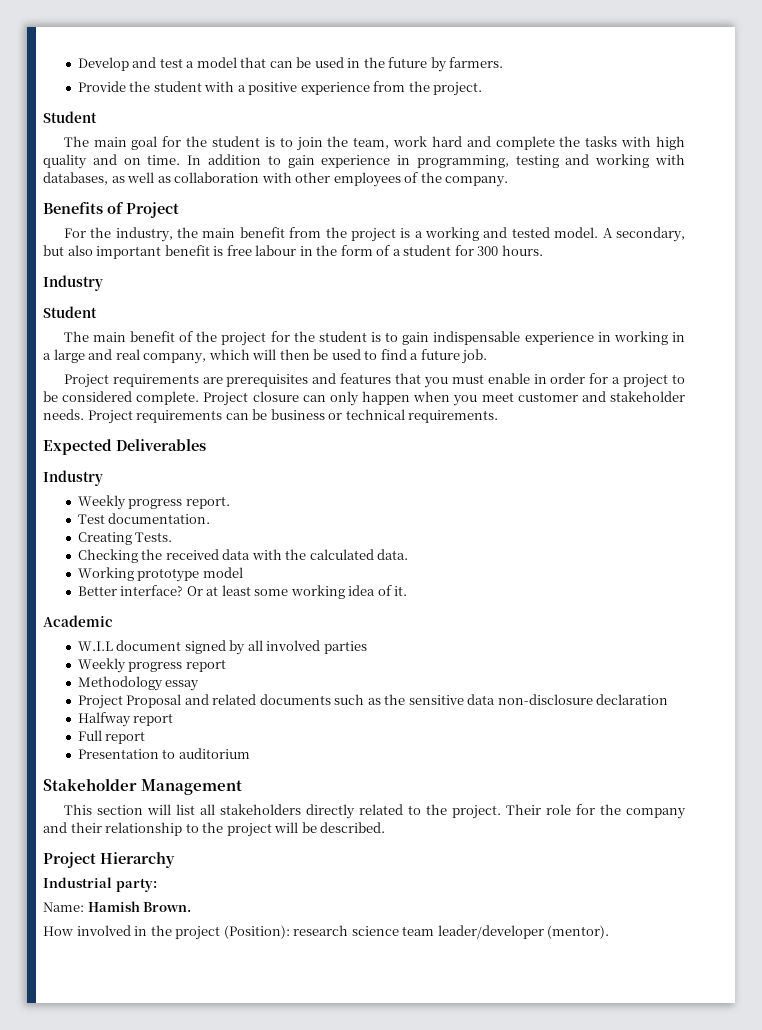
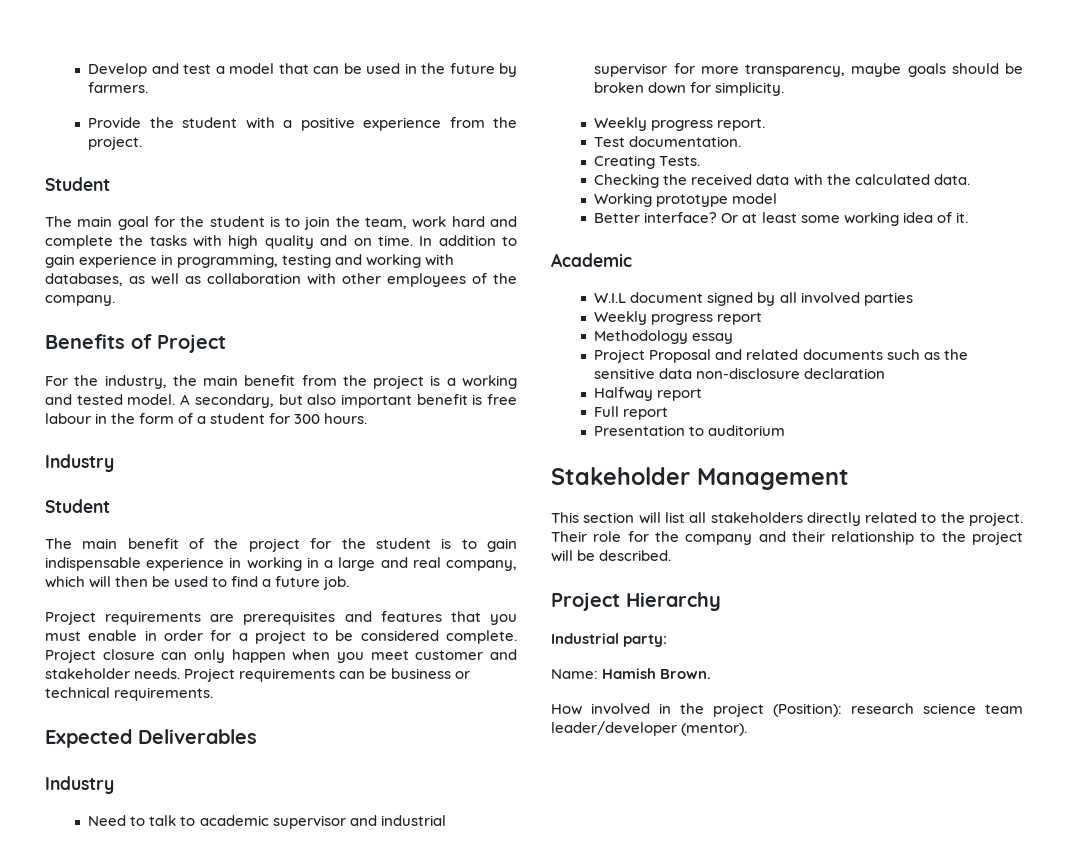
+ Need to talk to academic supervisor and industrial supervisor for more transparency, maybe goals should be broken down for simplicity.

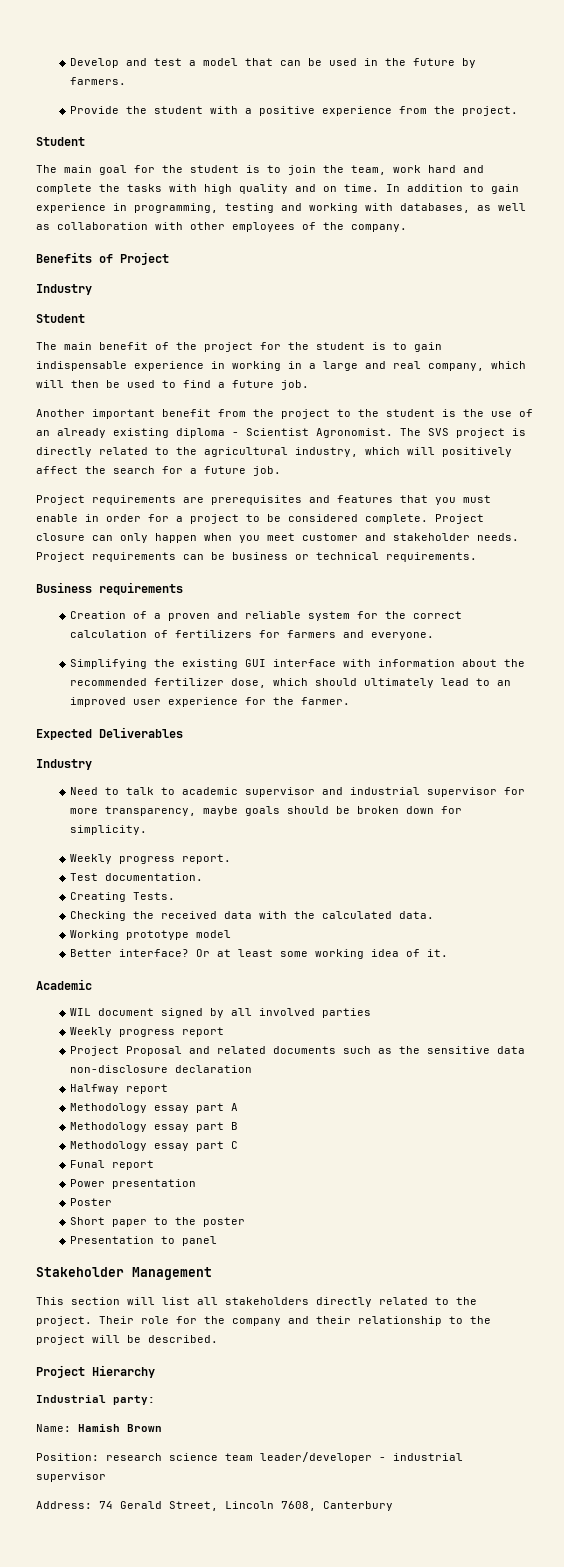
- For the industry, the main benefit from the project is a working and tested model. A secondary, but also important benefit is free labour in the form of a student for 300 hours.
+ Another important benefit from the project to the student is the use of an already existing diploma - Scientist Agronomist. The SVS project is directly related to the agricultural industry, which will positively affect the search for a future job.
+ Business requirements
+ Creation of a proven and reliable system for the correct calculation of fertilizers for farmers and everyone.
+ Simplifying the existing GUI interface with information about the recommended fertilizer dose, which should ultimately lead to an improved user experience for the farmer.
- W.I.L document signed by all involved parties
+ WIL document signed by all involved parties
- Methodology essay
- Full report
+ Methodology essay part A
+ Methodology essay part B
+ Methodology essay part C
+ Funal report
+ Power presentation
+ Poster
+ Short paper to the poster
- Presentation to auditorium
+ Presentation to panel
- Name: Hamish Brown.
- How involved in the project (Position): research science team leader/developer (mentor).
+ Name: Hamish Brown
+ Position: research science team leader/developer - industrial supervisor
+ Address: 74 Gerald Street, Lincoln 7608, Canterbury

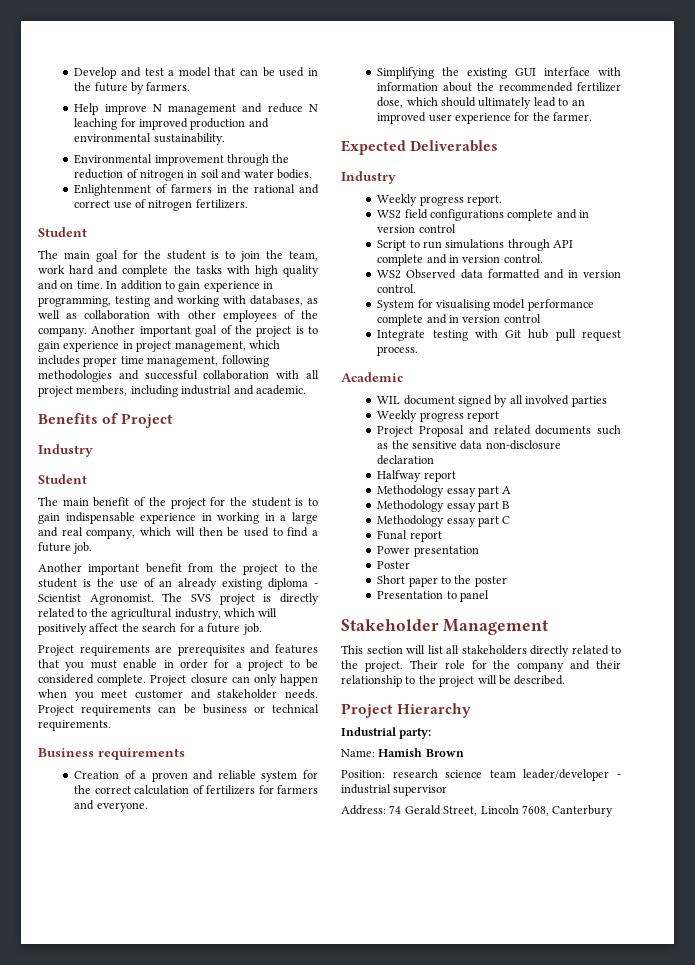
- Provide the student with a positive experience from the project.
+ Help improve N management and reduce N leaching for improved production and environmental sustainability.
+ Environmental improvement through the reduction of nitrogen in soil and water bodies.
+ Enlightenment of farmers in the rational and correct use of nitrogen fertilizers.
+ Another important goal of the project is to gain experience in project management, which includes proper time management, following methodologies and successful collaboration with all project members, including industrial and academic.
- Need to talk to academic supervisor and industrial supervisor for more transparency, maybe goals should be broken down for simplicity.
  Weekly progress report.
- Test documentation.
- Creating Tests.
- Checking the received data with the calculated data.
- Working prototype model
- Better interface? Or at least some working idea of it.
+ WS2 field configurations complete and in version control
+ Script to run simulations through API complete and in version control.
+ WS2 Observed data formatted and in version control.
+ System for visualising model performance complete and in version control
+ Integrate testing with Git hub pull request process.

